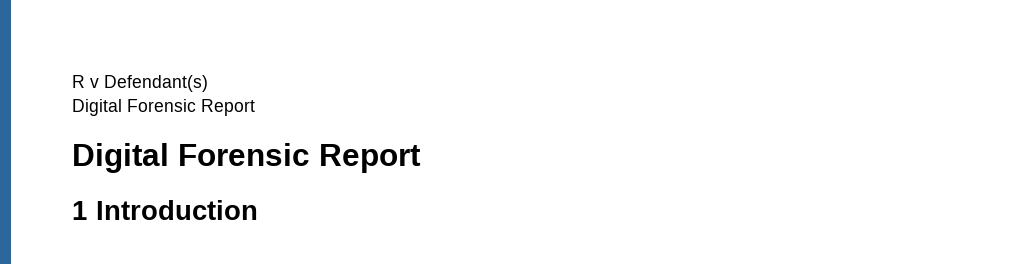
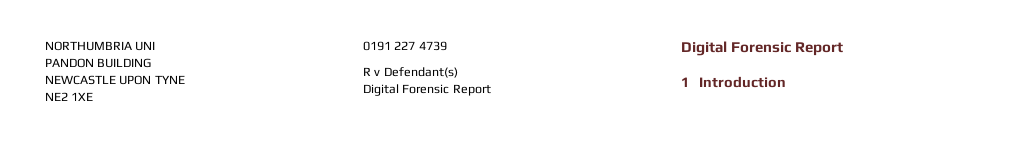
+ NORTHUMBRIA UNI
+ PANDON BUILDING
+ NEWCASTLE UPON TYNE
+ NE2 1XE
+ 0191 227 4739

